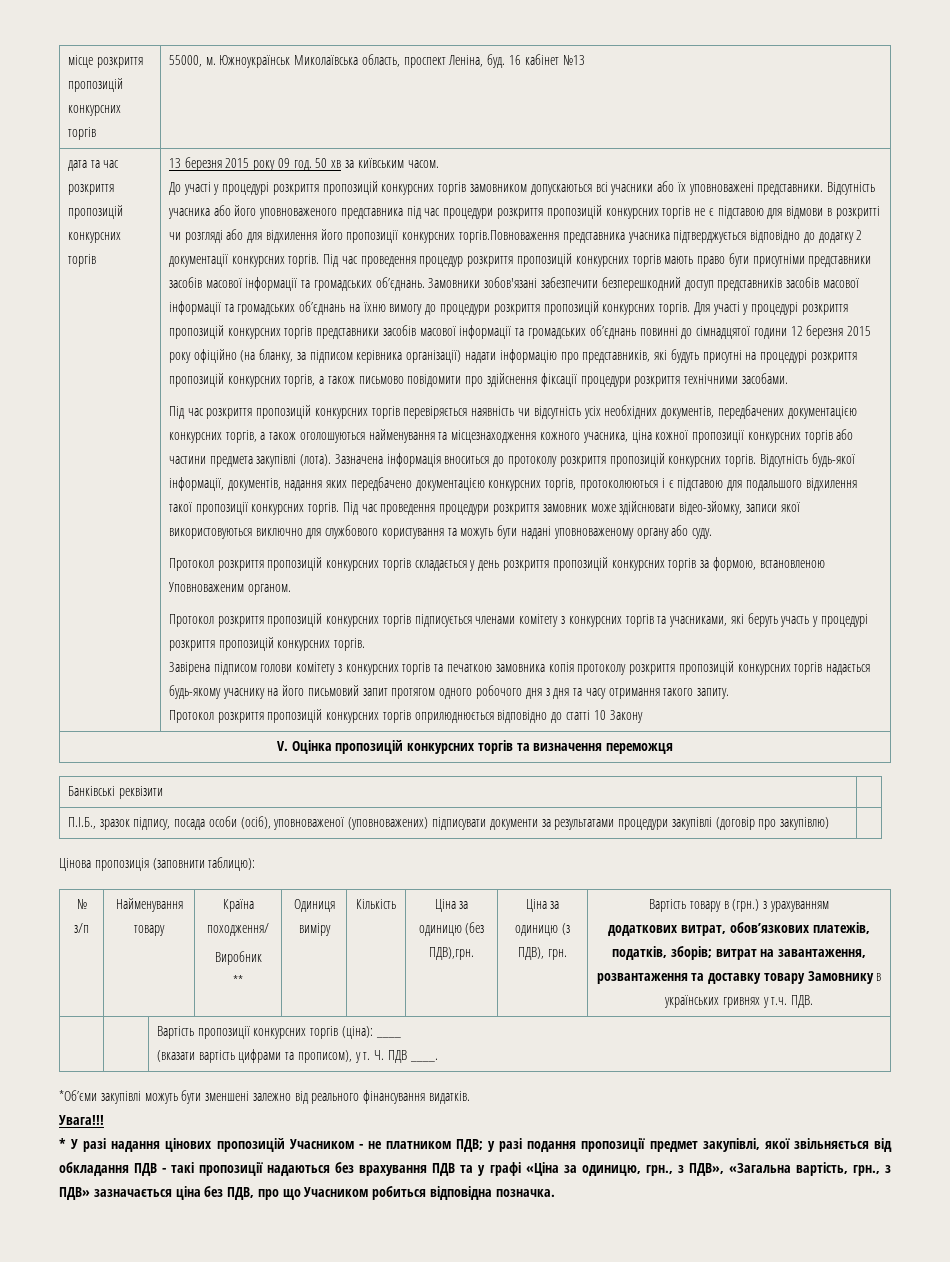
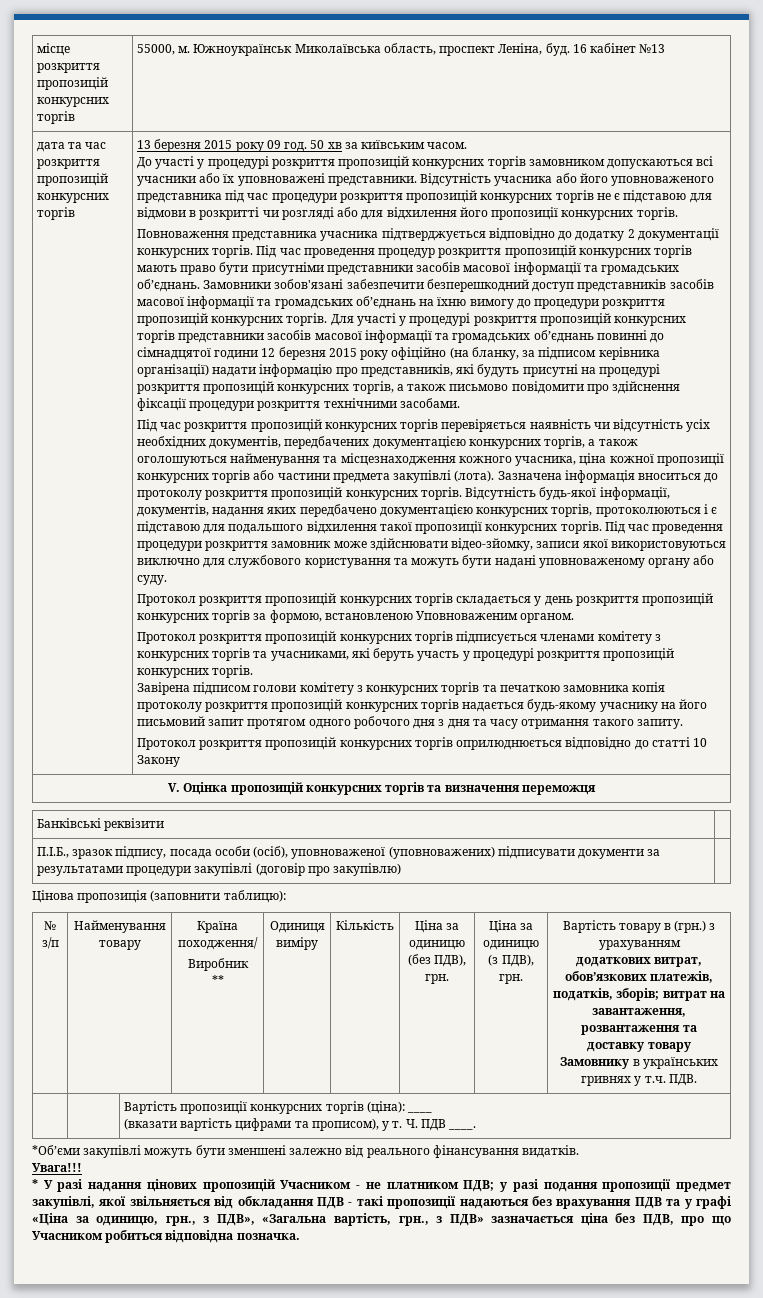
- Відсутність учасника або його уповноваженого представника під час процедури розкриття пропозицій конкурсних торгів не є підставою для відмови в розкритті чи розгляді або для відхилення його пропозиції конкурсних торгів.Повноваження представника учасника підтверджується відповідно до додатку 2 документації конкурсних торгів.
+ Відсутність учасника або його уповноваженого представника під час процедури розкриття пропозицій конкурсних торгів не є підставою для відмови в розкритті чи розгляді або для відхилення його пропозиції конкурсних торгів.
+ Повноваження представника учасника підтверджується відповідно до додатку 2 документації конкурсних торгів.
- Ціна за одиницю (без ПДВ),грн.
+ Ціна за одиницю (без ПДВ), грн.

